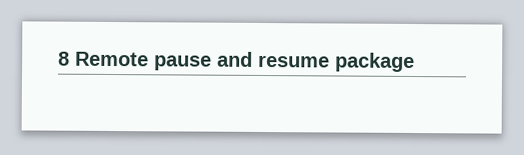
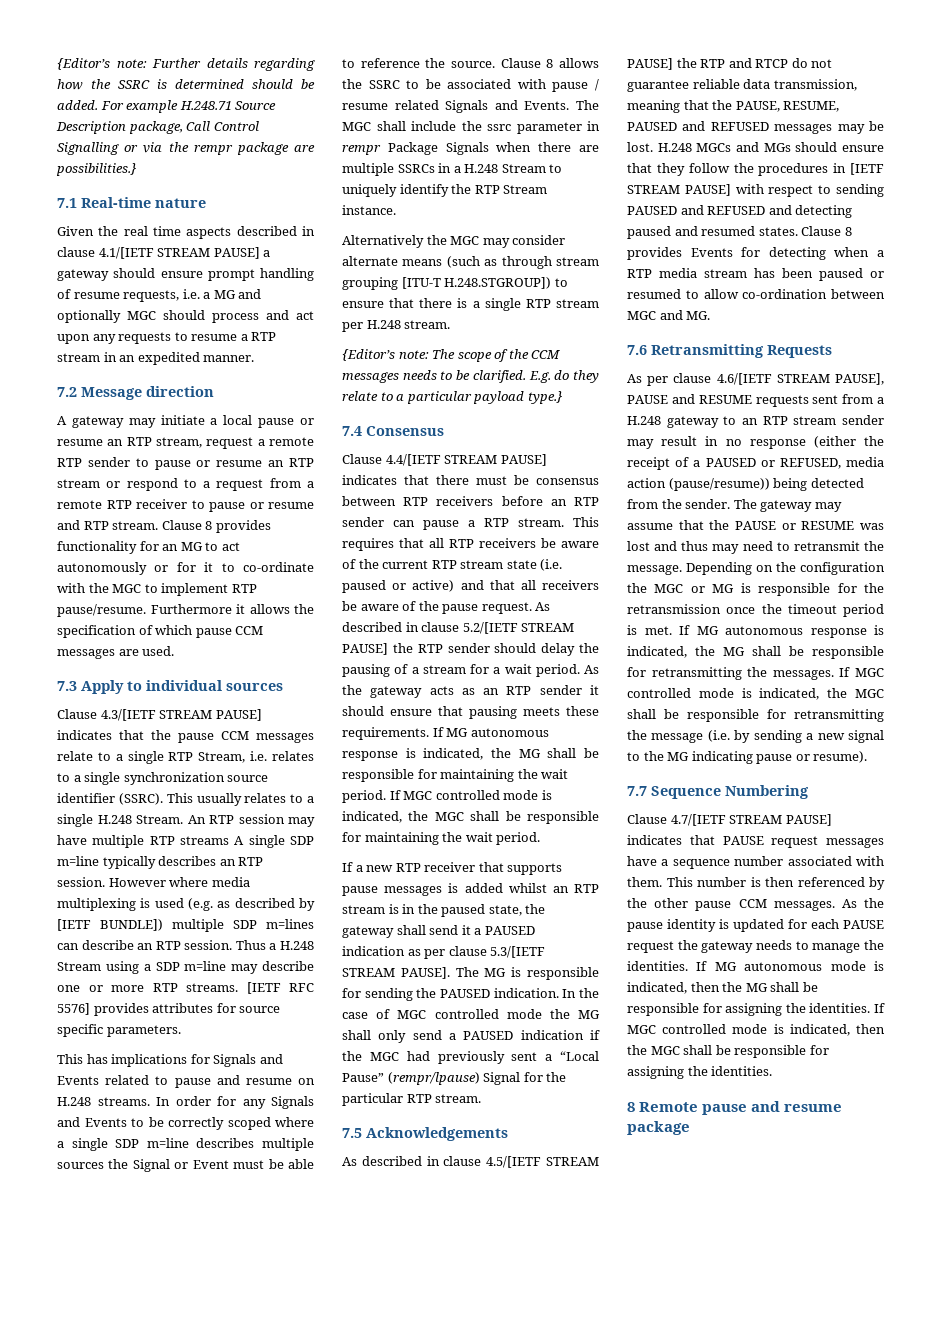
+ {Editor’s note: Further details regarding how the SSRC is determined should be added. For example H.248.71 Source Description package, Call Control Signalling or via the rempr package are possibilities.}
+ 7.1 Real-time nature
+ Given the real time aspects described in clause 4.1/[IETF STREAM PAUSE] a gateway should ensure prompt handling of resume requests, i.e. a MG and optionally MGC should process and act upon any requests to resume a RTP stream in an expedited manner.
+ 7.2 Message direction
+ A gateway may initiate a local pause or resume an RTP stream, request a remote RTP sender to pause or resume an RTP stream or respond to a request from a remote RTP receiver to pause or resume and RTP stream. Clause 8 provides functionality for an MG to act autonomously or for it to co-ordinate with the MGC to implement RTP pause/resume. Furthermore it allows the specification of which pause CCM messages are used.
+ 7.3 Apply to individual sources
+ Clause 4.3/[IETF STREAM PAUSE] indicates that the pause CCM messages relate to a single RTP Stream, i.e. relates to a single synchronization source identifier (SSRC). This usually relates to a single H.248 Stream. An RTP session may have multiple RTP streams A single SDP m=line typically describes an RTP session. However where media multiplexing is used (e.g. as described by [IETF BUNDLE]) multiple SDP m=lines can describe an RTP session. Thus a H.248 Stream using a SDP m=line may describe one or more RTP streams. [IETF RFC 5576] provides attributes for source specific parameters.
+ This has implications for Signals and Events related to pause and resume on H.248 streams. In order for any Signals and Events to be correctly scoped where a single SDP m=line describes multiple sources the Signal or Event must be able to reference the source. Clause 8 allows the SSRC to be associated with pause / resume related Signals and Events. The MGC shall include the ssrc parameter in rempr Package Signals when there are multiple SSRCs in a H.248 Stream to uniquely identify the RTP Stream instance.
+ Alternatively the MGC may consider alternate means (such as through stream grouping [ITU-T H.248.STGROUP]) to ensure that there is a single RTP stream per H.248 stream.
+ {Editor’s note: The scope of the CCM messages needs to be clarified. E.g. do they relate to a particular payload type.}
+ 7.4 Consensus
+ Clause 4.4/[IETF STREAM PAUSE] indicates that there must be consensus between RTP receivers before an RTP sender can pause a RTP stream. This requires that all RTP receivers be aware of the current RTP stream state (i.e. paused or active) and that all receivers be aware of the pause request. As described in clause 5.2/[IETF STREAM PAUSE] the RTP sender should delay the pausing of a stream for a wait period. As the gateway acts as an RTP sender it should ensure that pausing meets these requirements. If MG autonomous response is indicated, the MG shall be responsible for maintaining the wait period. If MGC controlled mode is indicated, the MGC shall be responsible for maintaining the wait period.
+ If a new RTP receiver that supports pause messages is added whilst an RTP stream is in the paused state, the gateway shall send it a PAUSED indication as per clause 5.3/[IETF STREAM PAUSE]. The MG is responsible for sending the PAUSED indication. In the case of MGC controlled mode the MG shall only send a PAUSED indication if the MGC had previously sent a “Local Pause” (rempr/lpause) Signal for the particular RTP stream.
+ 7.5 Acknowledgements
+ As described in clause 4.5/[IETF STREAM PAUSE] the RTP and RTCP do not guarantee reliable data transmission, meaning that the PAUSE, RESUME, PAUSED and REFUSED messages may be lost. H.248 MGCs and MGs should ensure that they follow the procedures in [IETF STREAM PAUSE] with respect to sending PAUSED and REFUSED and detecting paused and resumed states. Clause 8 provides Events for detecting when a RTP media stream has been paused or resumed to allow co-ordination between MGC and MG.
+ 7.6 Retransmitting Requests
+ As per clause 4.6/[IETF STREAM PAUSE], PAUSE and RESUME requests sent from a H.248 gateway to an RTP stream sender may result in no response (either the receipt of a PAUSED or REFUSED, media action (pause/resume)) being detected from the sender. The gateway may assume that the PAUSE or RESUME was lost and thus may need to retransmit the message. Depending on the configuration the MGC or MG is responsible for the retransmission once the timeout period is met. If MG autonomous response is indicated, the MG shall be responsible for retransmitting the messages. If MGC controlled mode is indicated, the MGC shall be responsible for retransmitting the message (i.e. by sending a new signal to the MG indicating pause or resume).
+ 7.7 Sequence Numbering
+ Clause 4.7/[IETF STREAM PAUSE] indicates that PAUSE request messages have a sequence number associated with them. This number is then referenced by the other pause CCM messages. As the pause identity is updated for each PAUSE request the gateway needs to manage the identities. If MG autonomous mode is indicated, then the MG shall be responsible for assigning the identities. If MGC controlled mode is indicated, then the MGC shall be responsible for assigning the identities.

